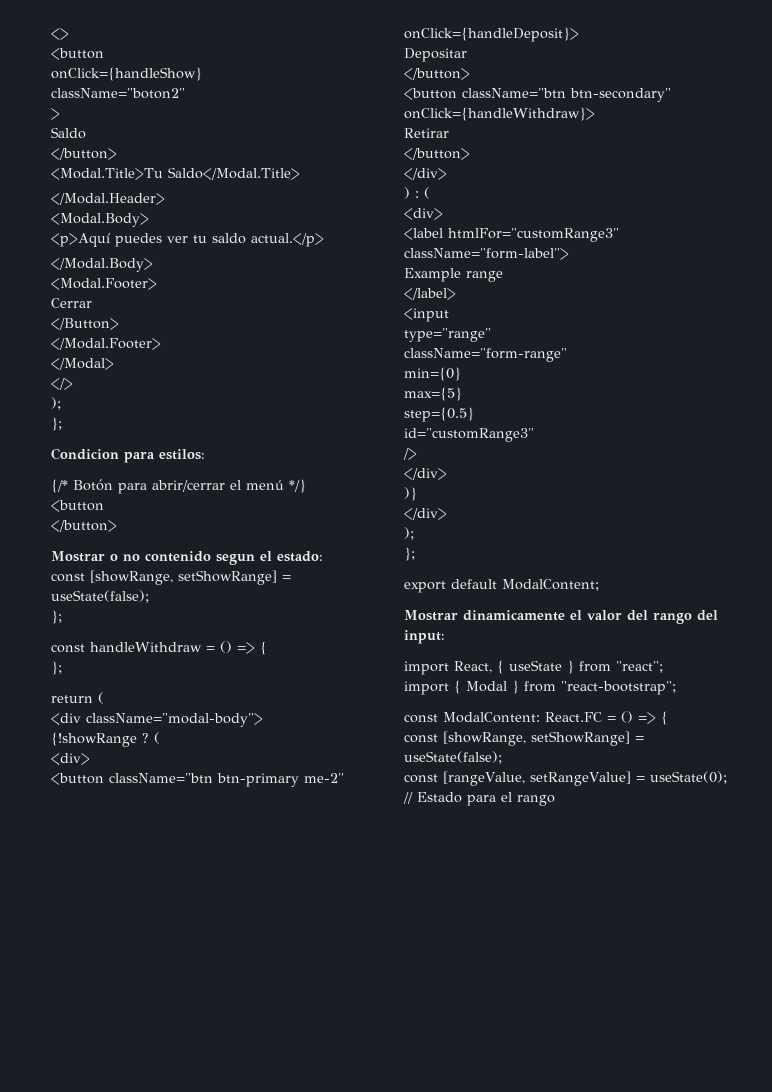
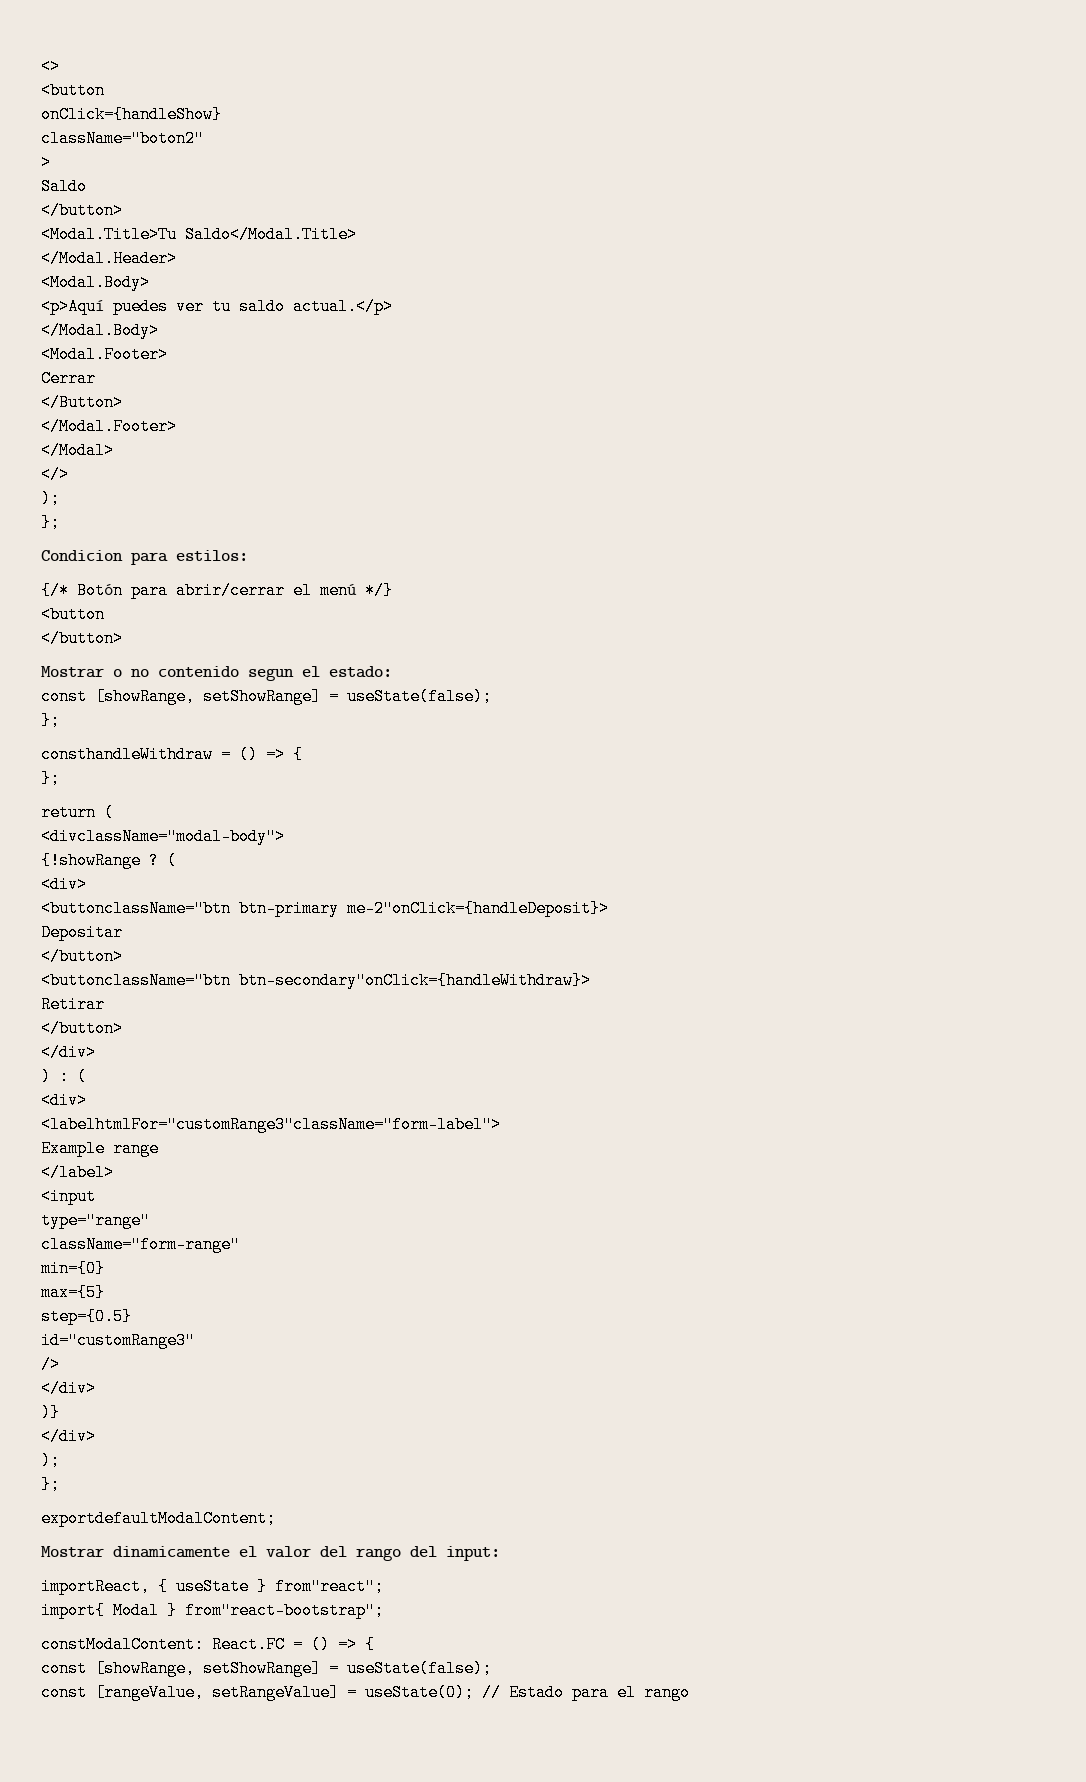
- const handleWithdraw = () => {
+ consthandleWithdraw = () => {
- <div className="modal-body">
+ <divclassName="modal-body">
- <button className="btn btn-primary me-2" onClick={handleDeposit}>
+ <buttonclassName="btn btn-primary me-2"onClick={handleDeposit}>
  Depositar
  </button>
- <button className="btn btn-secondary" onClick={handleWithdraw}>
+ <buttonclassName="btn btn-secondary"onClick={handleWithdraw}>
- <label htmlFor="customRange3" className="form-label">
+ <labelhtmlFor="customRange3"className="form-label">
- export default ModalContent;
+ exportdefaultModalContent;
- import React, { useState } from "react";
- import { Modal } from "react-bootstrap";
- const ModalContent: React.FC = () => {
+ importReact, { useState } from"react";
+ import{ Modal } from"react-bootstrap";
+ constModalContent: React.FC = () => {

